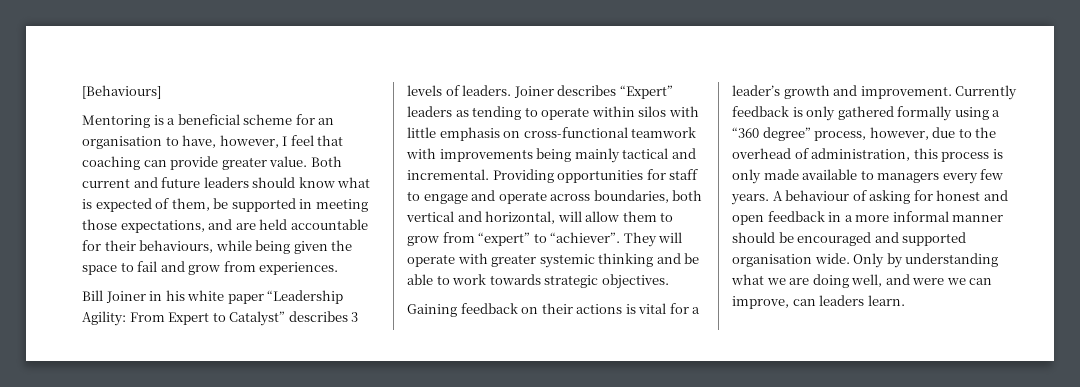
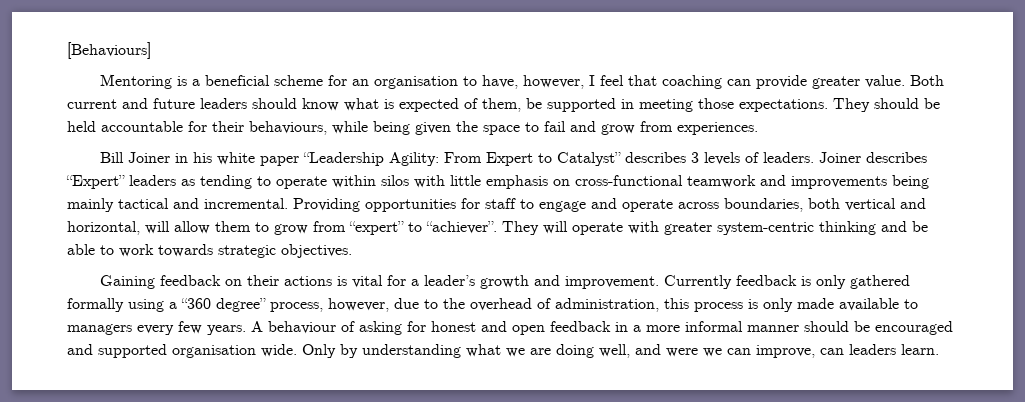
- Both current and future leaders should know what is expected of them, be supported in meeting those expectations, and are held accountable for their behaviours, while being given the space to fail and grow from experiences.
+ Both current and future leaders should know what is expected of them, be supported in meeting those expectations. They should be held accountable for their behaviours, while being given the space to fail and grow from experiences.
- Joiner describes “Expert” leaders as tending to operate within silos with little emphasis on cross-functional teamwork with improvements being mainly tactical and incremental.
+ Joiner describes “Expert” leaders as tending to operate within silos with little emphasis on cross-functional teamwork and improvements being mainly tactical and incremental.
- They will operate with greater systemic thinking and be able to work towards strategic objectives.
+ They will operate with greater system-centric thinking and be able to work towards strategic objectives.

